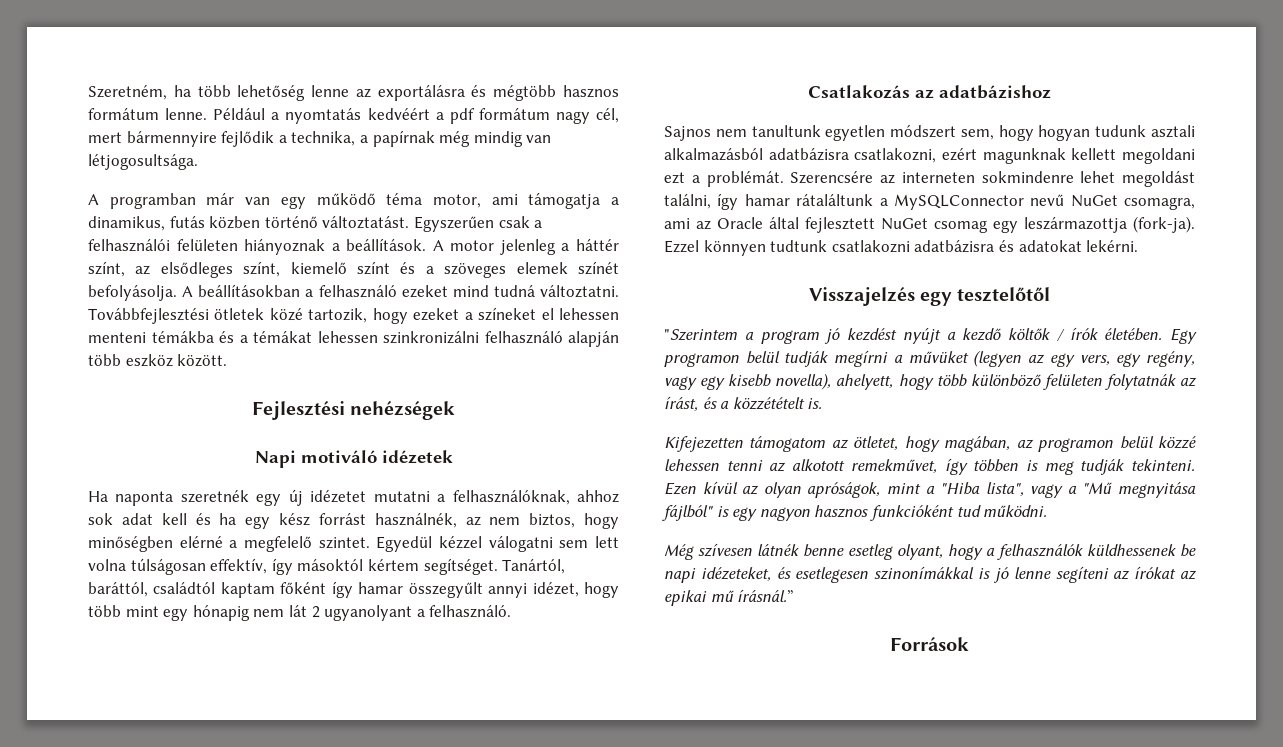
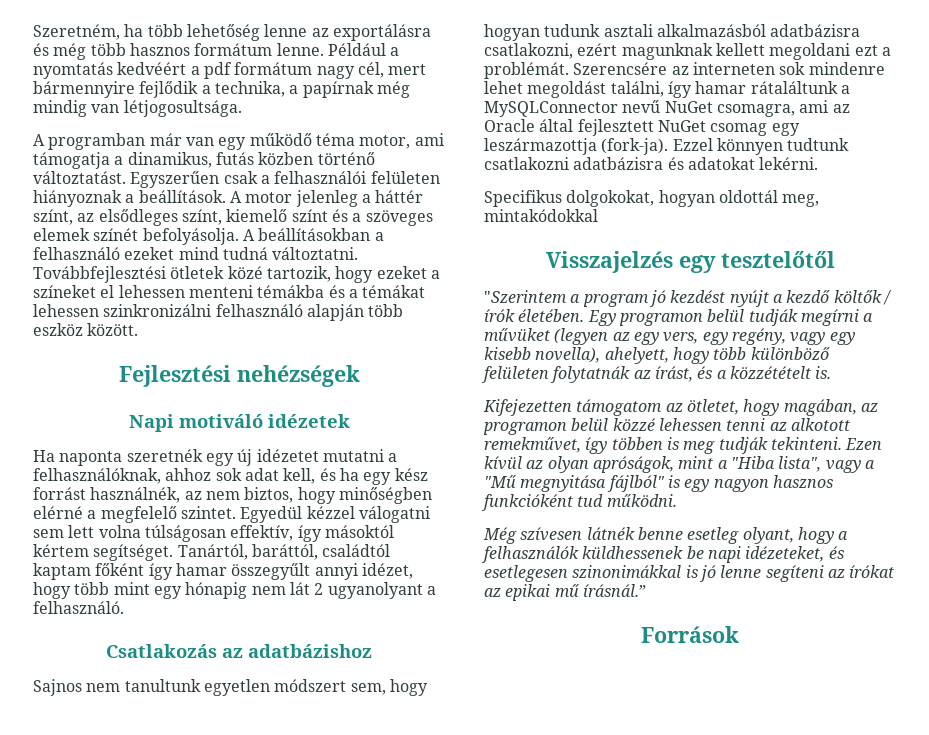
- Szeretném, ha több lehetőség lenne az exportálásra és mégtöbb hasznos formátum lenne.
+ Szeretném, ha több lehetőség lenne az exportálásra és még több hasznos formátum lenne.
- Ha naponta szeretnék egy új idézetet mutatni a felhasználóknak, ahhoz sok adat kell és ha egy kész forrást használnék, az nem biztos, hogy minőségben elérné a megfelelő szintet.
+ Ha naponta szeretnék egy új idézetet mutatni a felhasználóknak, ahhoz sok adat kell, és ha egy kész forrást használnék, az nem biztos, hogy minőségben elérné a megfelelő szintet.
- Szerencsére az interneten sokmindenre lehet megoldást találni, így hamar rátaláltunk a MySQLConnector nevű NuGet csomagra, ami az Oracle által fejlesztett NuGet csomag egy leszármazottja (fork-ja).
+ Szerencsére az interneten sok mindenre lehet megoldást találni, így hamar rátaláltunk a MySQLConnector nevű NuGet csomagra, ami az Oracle által fejlesztett NuGet csomag egy leszármazottja (fork-ja).
+ Specifikus dolgokokat, hogyan oldottál meg, mintakódokkal
- Még szívesen látnék benne esetleg olyant, hogy a felhasználók küldhessenek be napi idézeteket, és esetlegesen szinonímákkal is jó lenne segíteni az írókat az epikai mű írásnál.”
+ Még szívesen látnék benne esetleg olyant, hogy a felhasználók küldhessenek be napi idézeteket, és esetlegesen szinonimákkal is jó lenne segíteni az írókat az epikai mű írásnál.”

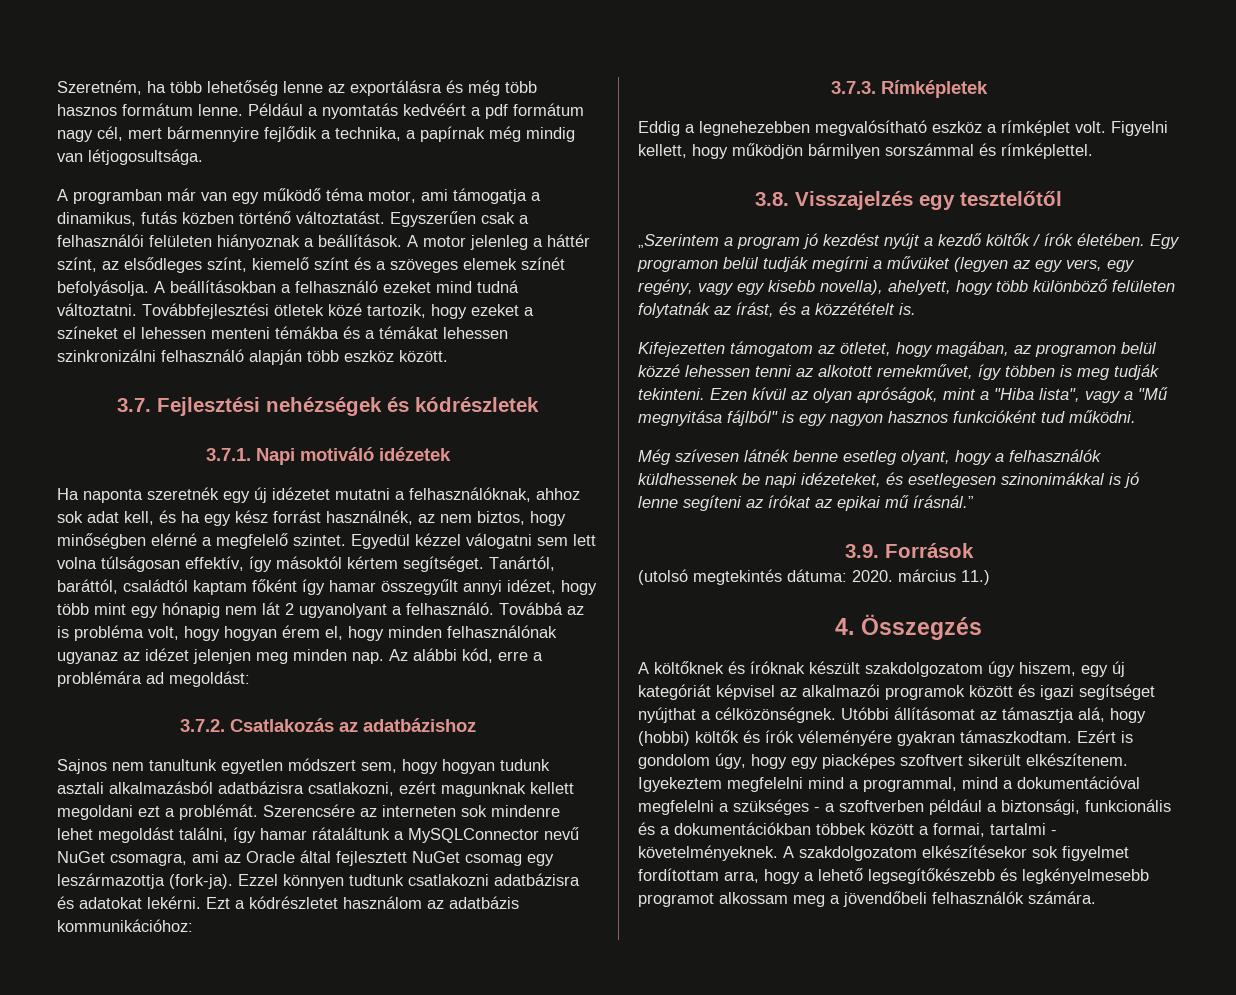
- Fejlesztési nehézségek
- Napi motiváló idézetek
+ 3.7. Fejlesztési nehézségek és kódrészletek
+ 3.7.1. Napi motiváló idézetek
- Tanártól, baráttól, családtól kaptam főként így hamar összegyűlt annyi idézet, hogy több mint egy hónapig nem lát 2 ugyanolyant a felhasználó.
- Csatlakozás az adatbázishoz
+ Tanártól, baráttól, családtól kaptam főként így hamar összegyűlt annyi idézet, hogy több mint egy hónapig nem lát 2 ugyanolyant a felhasználó. Továbbá az is probléma volt, hogy hogyan érem el, hogy minden felhasználónak ugyanaz az idézet jelenjen meg minden nap. Az alábbi kód, erre a problémára ad megoldást:
+ 3.7.2. Csatlakozás az adatbázishoz
- Ezzel könnyen tudtunk csatlakozni adatbázisra és adatokat lekérni.
- Specifikus dolgokokat, hogyan oldottál meg, mintakódokkal
- Visszajelzés egy tesztelőtől
+ Ezzel könnyen tudtunk csatlakozni adatbázisra és adatokat lekérni. Ezt a kódrészletet használom az adatbázis kommunikációhoz:
+ 3.7.3. Rímképletek
+ Eddig a legnehezebben megvalósítható eszköz a rímképlet volt. Figyelni kellett, hogy működjön bármilyen sorszámmal és rímképlettel.
+ 3.8. Visszajelzés egy tesztelőtől
- "Szerintem a program jó kezdést nyújt a kezdő költők / írók életében.
+ „Szerintem a program jó kezdést nyújt a kezdő költők / írók életében.
- Források
+ 3.9. Források
+ (utolsó megtekintés dátuma: 2020. március 11.)
+ 4. Összegzés
+ A költőknek és íróknak készült szakdolgozatom úgy hiszem, egy új kategóriát képvisel az alkalmazói programok között és igazi segítséget nyújthat a célközönségnek. Utóbbi állításomat az támasztja alá, hogy (hobbi) költők és írók véleményére gyakran támaszkodtam. Ezért is gondolom úgy, hogy egy piacképes szoftvert sikerült elkészítenem. Igyekeztem megfelelni mind a programmal, mind a dokumentációval megfelelni a szükséges - a szoftverben például a biztonsági, funkcionális és a dokumentációkban többek között a formai, tartalmi - követelményeknek. A szakdolgozatom elkészítésekor sok figyelmet fordítottam arra, hogy a lehető legsegítőkészebb és legkényelmesebb programot alkossam meg a jövendőbeli felhasználók számára.

